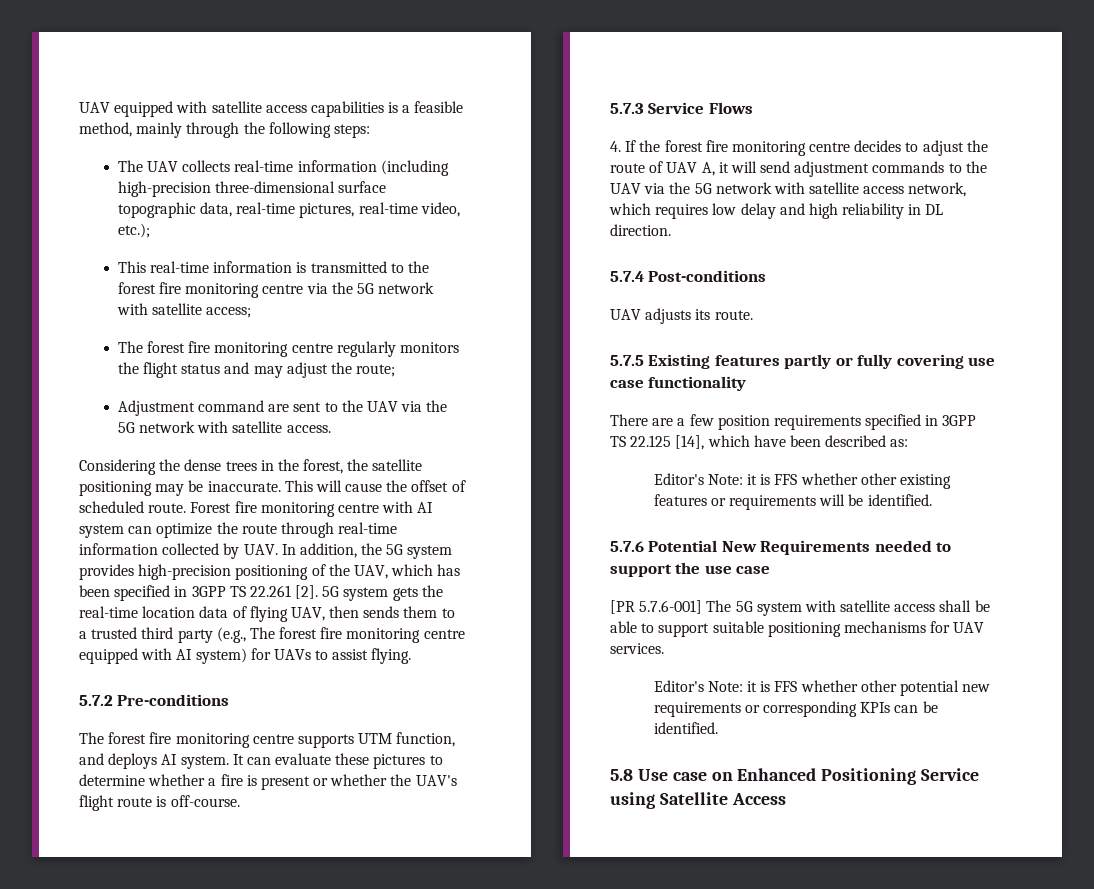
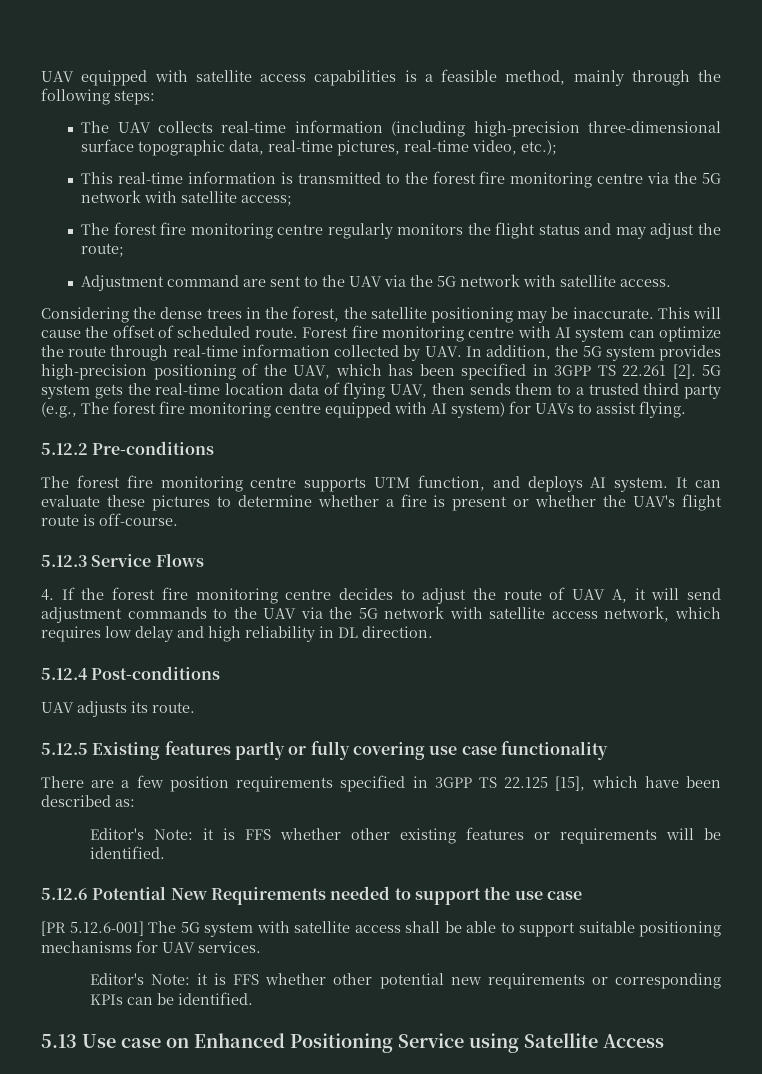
- 5.7.2 Pre-conditions
+ 5.12.2 Pre-conditions
- 5.7.3 Service Flows
+ 5.12.3 Service Flows
- 5.7.4 Post-conditions
+ 5.12.4 Post-conditions
- 5.7.5 Existing features partly or fully covering use case functionality
+ 5.12.5 Existing features partly or fully covering use case functionality
- There are a few position requirements specified in 3GPP TS 22.125 [14], which have been described as:
+ There are a few position requirements specified in 3GPP TS 22.125 [15], which have been described as:
- 5.7.6 Potential New Requirements needed to support the use case
+ 5.12.6 Potential New Requirements needed to support the use case
- [PR 5.7.6-001] The 5G system with satellite access shall be able to support suitable positioning mechanisms for UAV services.
+ [PR 5.12.6-001] The 5G system with satellite access shall be able to support suitable positioning mechanisms for UAV services.
- 5.8 Use case on Enhanced Positioning Service using Satellite Access
+ 5.13 Use case on Enhanced Positioning Service using Satellite Access

